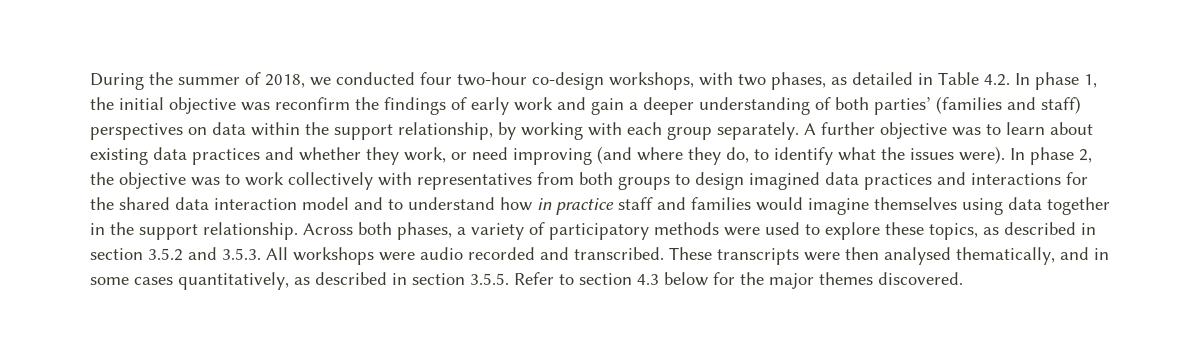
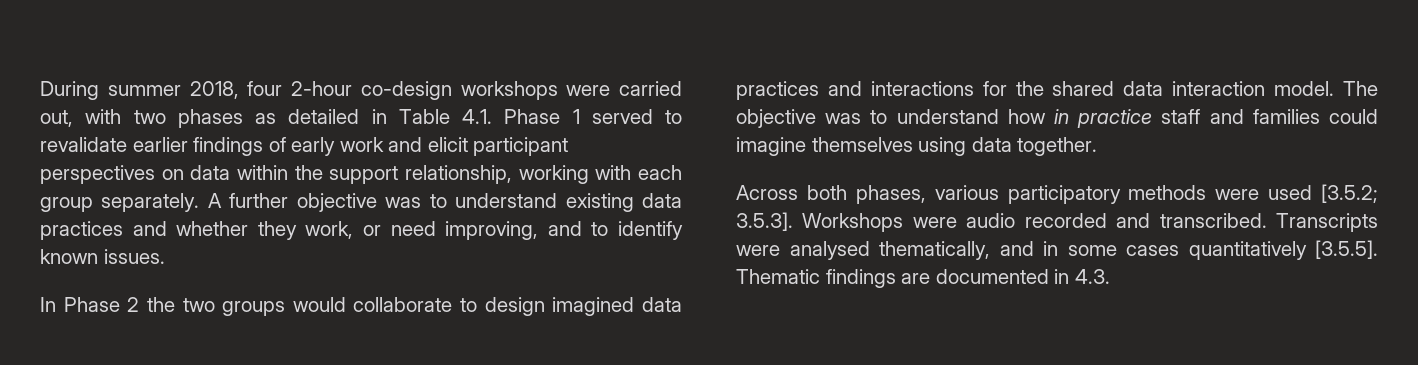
- During the summer of 2018, we conducted four two-hour co-design workshops, with two phases, as detailed in Table 4.2. In phase 1, the initial objective was reconfirm the findings of early work and gain a deeper understanding of both parties’ (families and staff) perspectives on data within the support relationship, by working with each group separately.
+ During summer 2018, four 2-hour co-design workshops were carried out, with two phases as detailed in Table 4.1. Phase 1 served to revalidate earlier findings of early work and elicit participant perspectives on data within the support relationship, working with each group separately.
- A further objective was to learn about existing data practices and whether they work, or need improving (and where they do, to identify what the issues were). In phase 2, the objective was to work collectively with representatives from both groups to design imagined data practices and interactions for the shared data interaction model and to understand how in practice staff and families would imagine themselves using data together in the support relationship. Across both phases, a variety of participatory methods were used to explore these topics, as described in section 3.5.2 and 3.5.3. All workshops were audio recorded and transcribed.
+ A further objective was to understand existing data practices and whether they work, or need improving, and to identify known issues.
+ In Phase 2 the two groups would collaborate to design imagined data practices and interactions for the shared data interaction model. The objective was to understand how in practice staff and families could imagine themselves using data together.
+ Across both phases, various participatory methods were used [3.5.2; 3.5.3]. Workshops were audio recorded and transcribed.
- These transcripts were then analysed thematically, and in some cases quantitatively, as described in section 3.5.5. Refer to section 4.3 below for the major themes discovered.
+ Transcripts were analysed thematically, and in some cases quantitatively [3.5.5]. Thematic findings are documented in 4.3.

